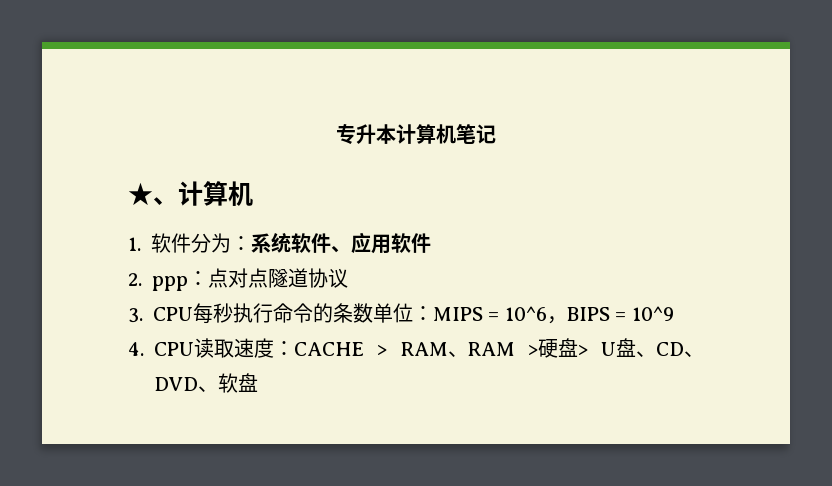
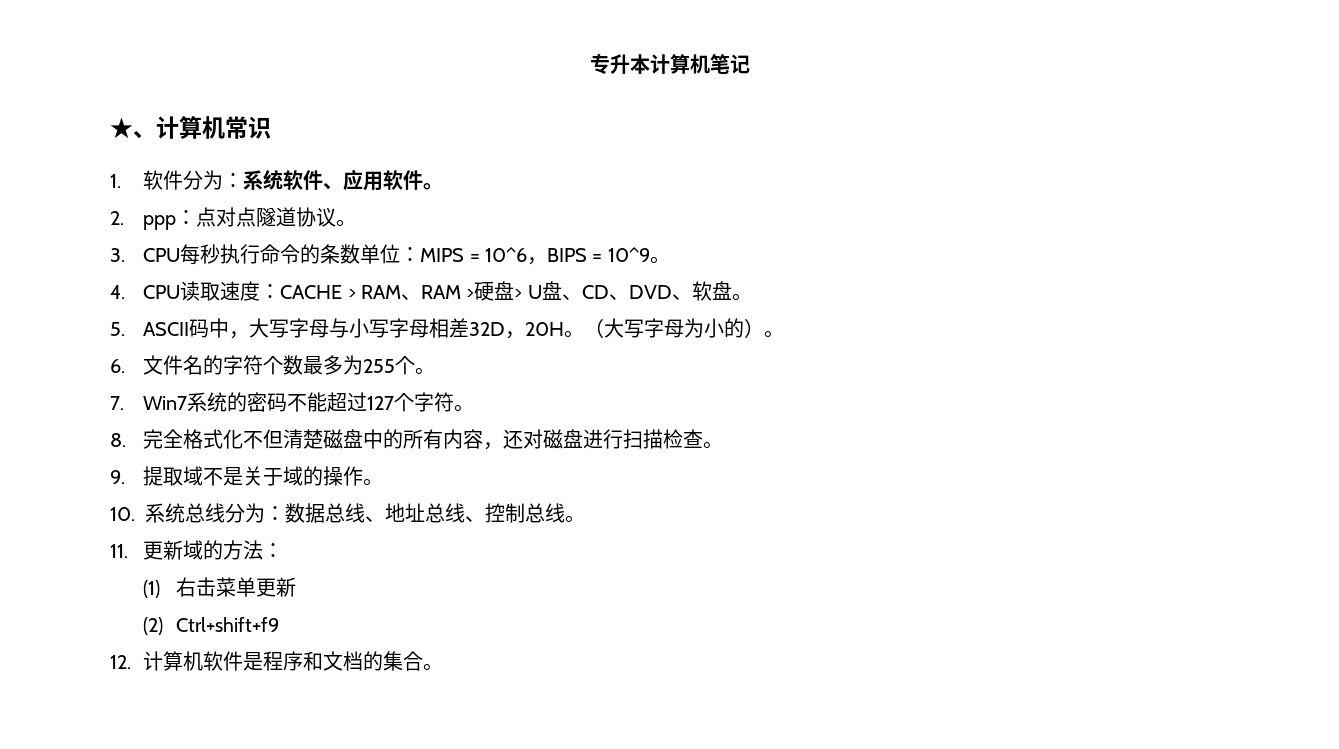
- ★、计算机
+ ★、计算机常识
- 1.软件分为：系统软件、应用软件
+ 1.软件分为：系统软件、应用软件。
- 2. ppp：点对点隧道协议
+ 2. ppp：点对点隧道协议。
- 3. CPU每秒执行命令的条数单位：MIPS = 10^6，BIPS = 10^9
+ 3. CPU每秒执行命令的条数单位：MIPS = 10^6，BIPS = 10^9。
- 4. CPU读取速度：CACHE > RAM、RAM >硬盘> U盘、CD、DVD、软盘
+ 4. CPU读取速度：CACHE > RAM、RAM >硬盘> U盘、CD、DVD、软盘。
+ 5. ASCII码中，大写字母与小写字母相差32D，20H。（大写字母为小的）。
+ 6.文件名的字符个数最多为255个。
+ 7. Win7系统的密码不能超过127个字符。
+ 8.完全格式化不但清楚磁盘中的所有内容，还对磁盘进行扫描检查。
+ 9.提取域不是关于域的操作。
+ 10.系统总线分为：数据总线、地址总线、控制总线。
+ 11.更新域的方法：
+ (1)右击菜单更新
+ (2) Ctrl+shift+f9
+ 12.计算机软件是程序和文档的集合。

